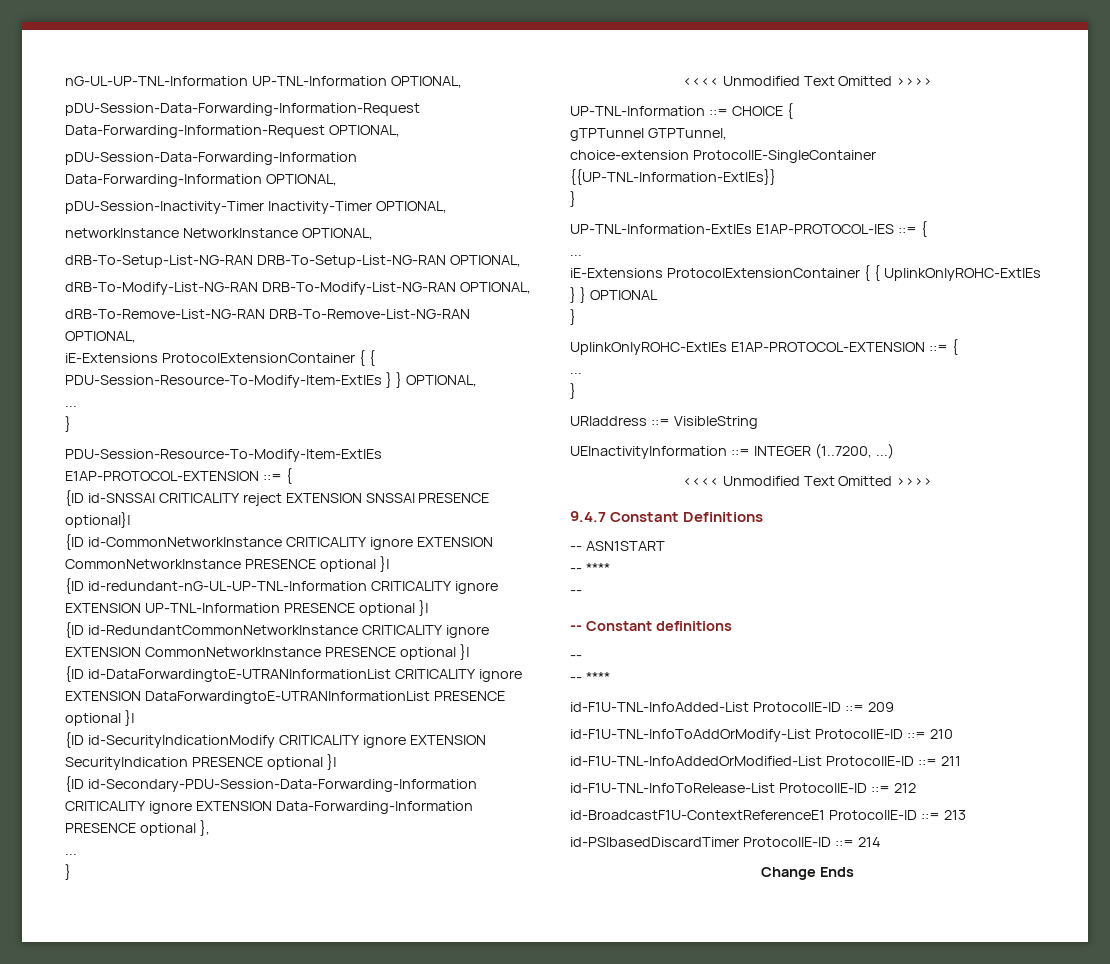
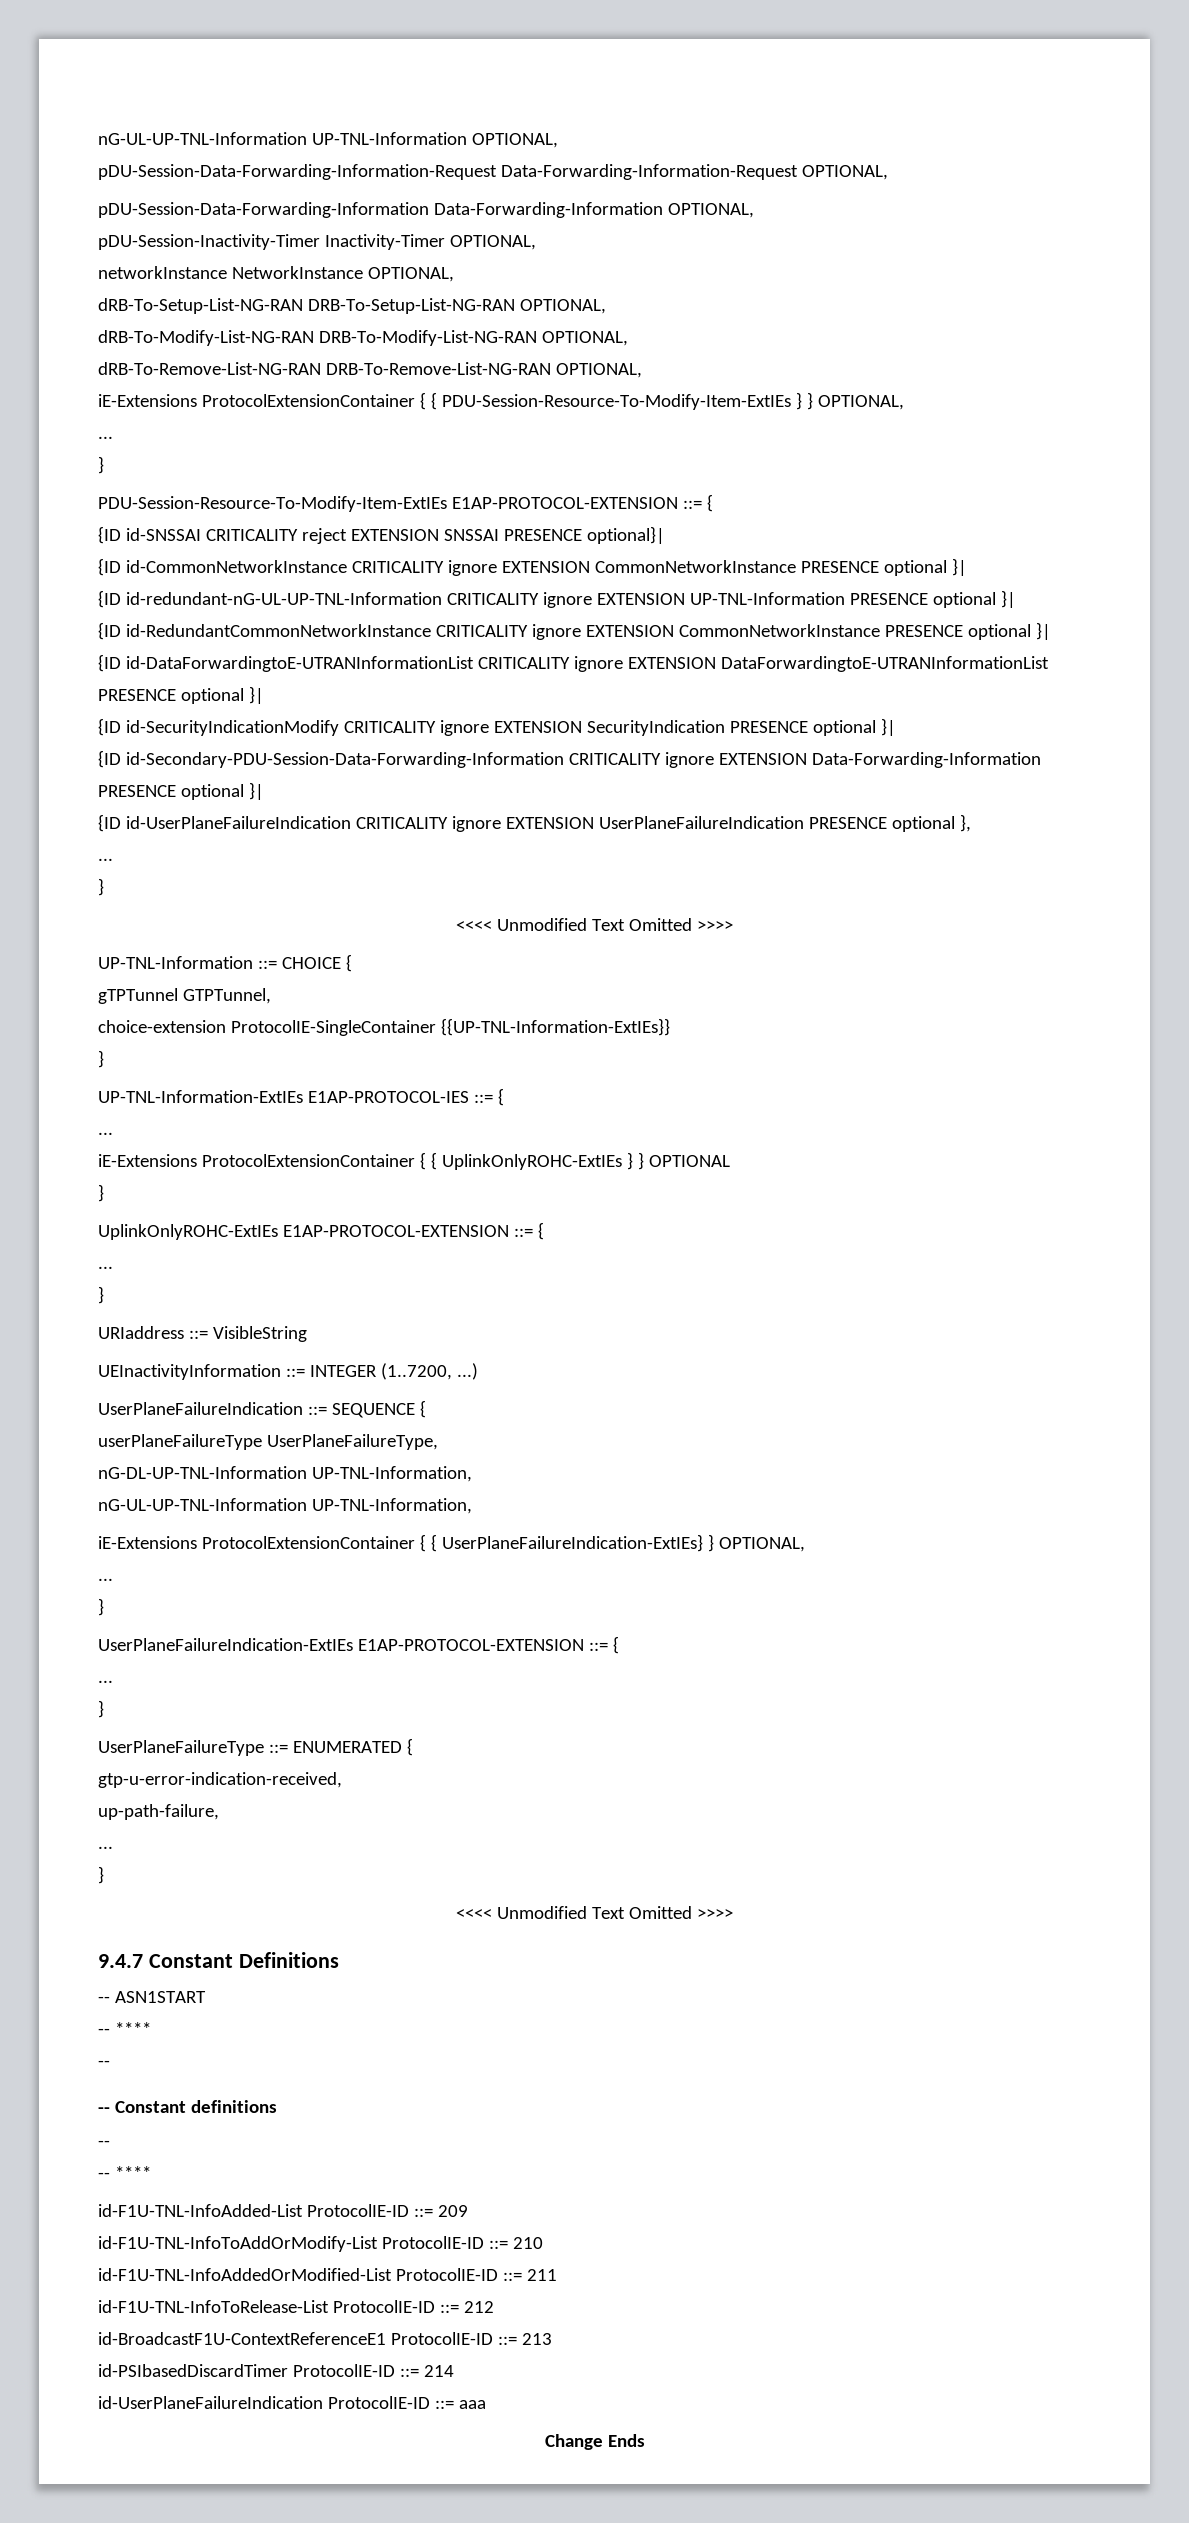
- {ID id-Secondary-PDU-Session-Data-Forwarding-Information CRITICALITY ignore EXTENSION Data-Forwarding-Information PRESENCE optional },
+ {ID id-Secondary-PDU-Session-Data-Forwarding-Information CRITICALITY ignore EXTENSION Data-Forwarding-Information PRESENCE optional }|
+ {ID id-UserPlaneFailureIndication CRITICALITY ignore EXTENSION UserPlaneFailureIndication PRESENCE optional },
+ UserPlaneFailureIndication ::= SEQUENCE {
+ userPlaneFailureType UserPlaneFailureType,
+ nG-DL-UP-TNL-Information UP-TNL-Information,
+ nG-UL-UP-TNL-Information UP-TNL-Information,
+ iE-Extensions ProtocolExtensionContainer { { UserPlaneFailureIndication-ExtIEs} } OPTIONAL,
+ ...
+ }
+ UserPlaneFailureIndication-ExtIEs E1AP-PROTOCOL-EXTENSION ::= {
+ ...
+ }
+ UserPlaneFailureType ::= ENUMERATED {
+ gtp-u-error-indication-received,
+ up-path-failure,
+ ...
+ }
+ id-UserPlaneFailureIndication ProtocolIE-ID ::= aaa

